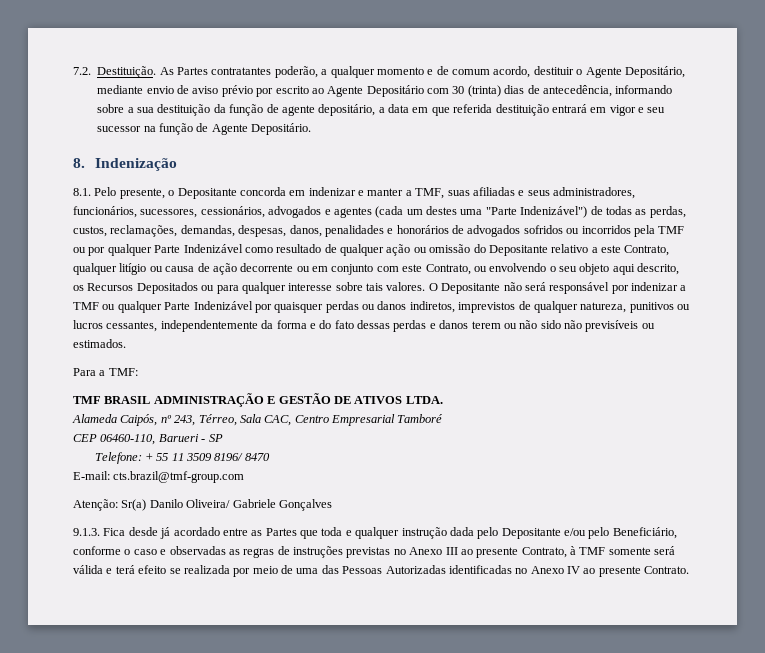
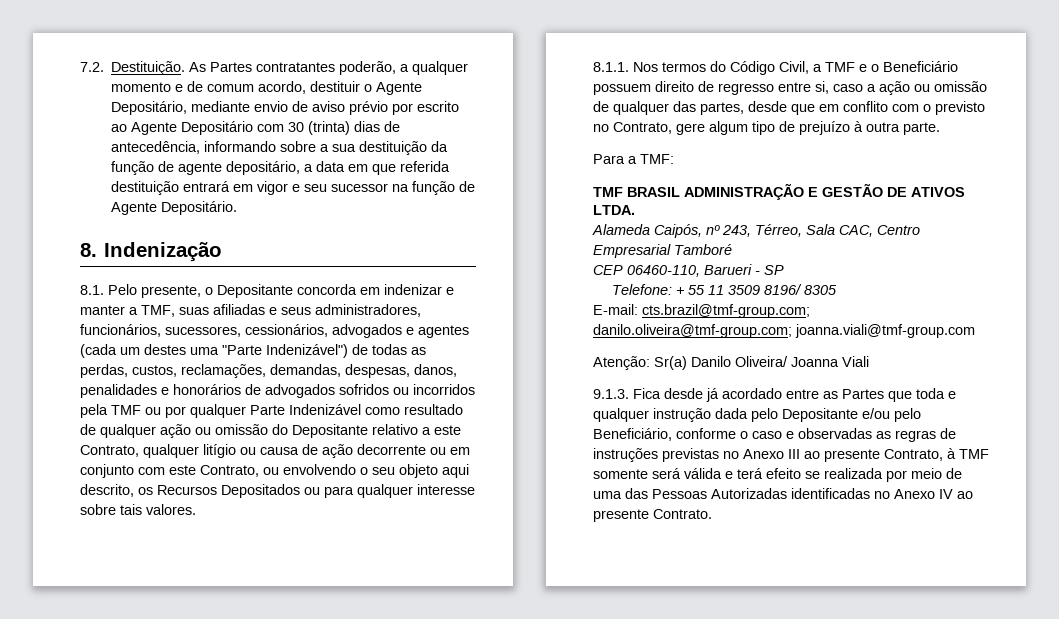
- 8.1. Pelo presente, o Depositante concorda em indenizar e manter a TMF, suas afiliadas e seus administradores, funcionários, sucessores, cessionários, advogados e agentes (cada um destes uma "Parte Indenizável") de todas as perdas, custos, reclamações, demandas, despesas, danos, penalidades e honorários de advogados sofridos ou incorridos pela TMF ou por qualquer Parte Indenizável como resultado de qualquer ação ou omissão do Depositante relativo a este Contrato, qualquer litígio ou causa de ação decorrente ou em conjunto com este Contrato, ou envolvendo o seu objeto aqui descrito, os Recursos Depositados ou para qualquer interesse sobre tais valores. O Depositante não será responsável por indenizar a TMF ou qualquer Parte Indenizável por quaisquer perdas ou danos indiretos, imprevistos de qualquer natureza, punitivos ou lucros cessantes, independentemente da forma e do fato dessas perdas e danos terem ou não sido não previsíveis ou estimados.
+ 8.1. Pelo presente, o Depositante concorda em indenizar e manter a TMF, suas afiliadas e seus administradores, funcionários, sucessores, cessionários, advogados e agentes (cada um destes uma "Parte Indenizável") de todas as perdas, custos, reclamações, demandas, despesas, danos, penalidades e honorários de advogados sofridos ou incorridos pela TMF ou por qualquer Parte Indenizável como resultado de qualquer ação ou omissão do Depositante relativo a este Contrato, qualquer litígio ou causa de ação decorrente ou em conjunto com este Contrato, ou envolvendo o seu objeto aqui descrito, os Recursos Depositados ou para qualquer interesse sobre tais valores.
+ 8.1.1. Nos termos do Código Civil, a TMF e o Beneficiário possuem direito de regresso entre si, caso a ação ou omissão de qualquer das partes, desde que em conflito com o previsto no Contrato, gere algum tipo de prejuízo à outra parte.
- Telefone: + 55 11 3509 8196/ 8470
+ Telefone: + 55 11 3509 8196/ 8305
- E-mail: cts.brazil@tmf-group.com
+ E-mail: cts.brazil@tmf-group.com; danilo.oliveira@tmf-group.com; joanna.viali@tmf-group.com
- Atenção: Sr(a) Danilo Oliveira/ Gabriele Gonçalves
+ Atenção: Sr(a) Danilo Oliveira/ Joanna Viali

